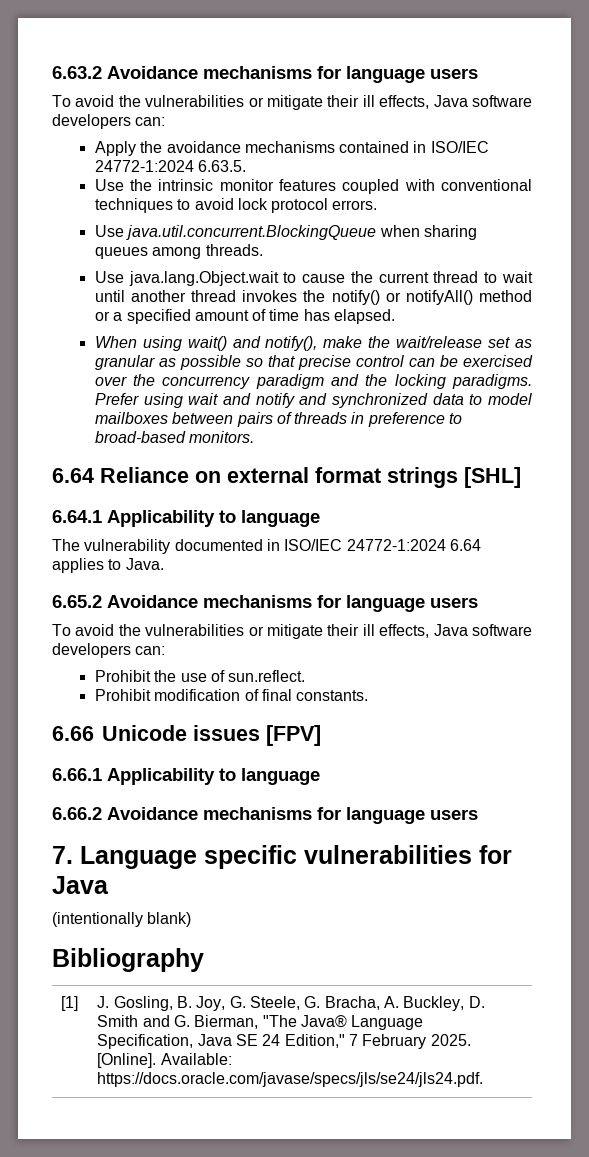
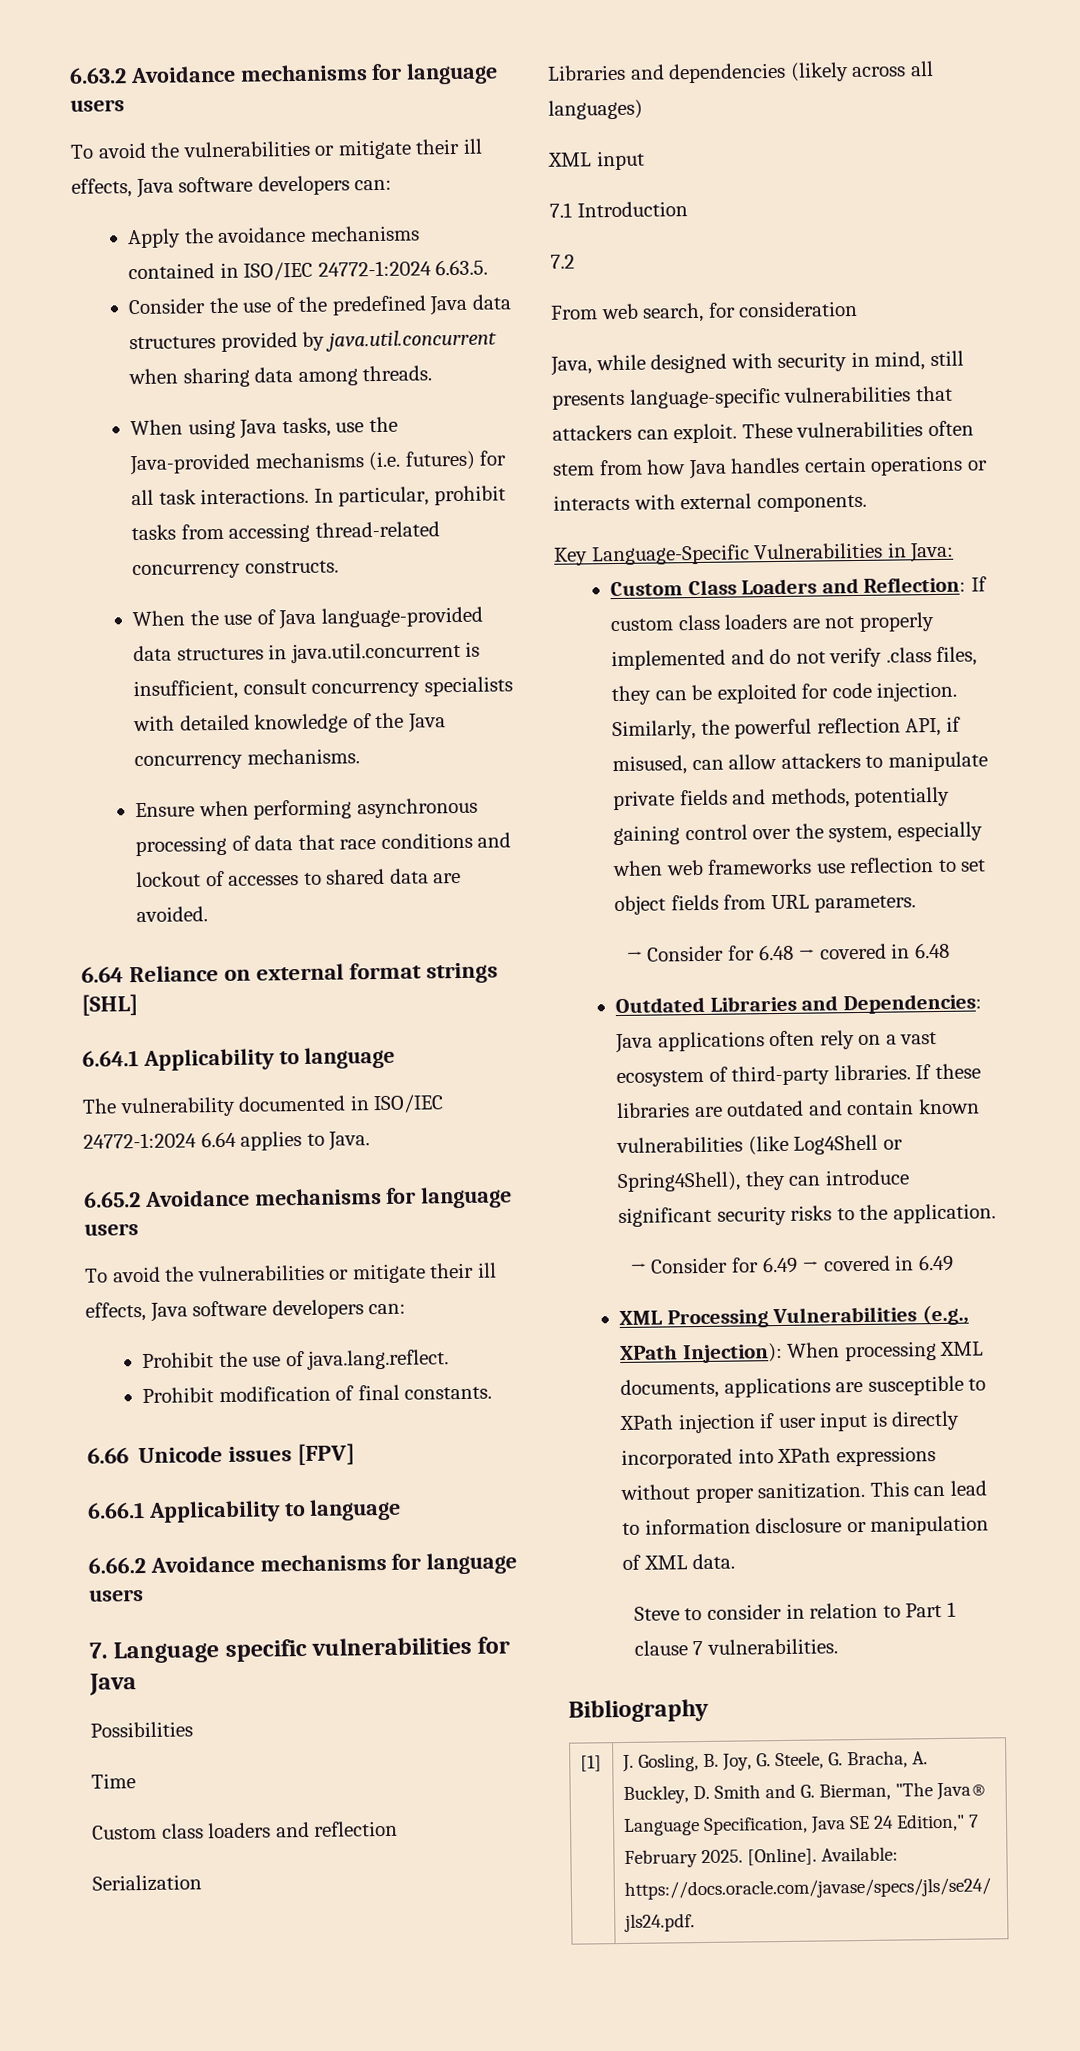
- Use the intrinsic monitor features coupled with conventional techniques to avoid lock protocol errors.
- Use java.util.concurrent.BlockingQueue when sharing queues among threads.
+ Consider the use of the predefined Java data structures provided by java.util.concurrent when sharing data among threads.
- Use java.lang.Object.wait to cause the current thread to wait until another thread invokes the notify() or notifyAll() method or a specified amount of time has elapsed.
- When using wait() and notify(), make the wait/release set as granular as possible so that precise control can be exercised over the concurrency paradigm and the locking paradigms. Prefer using wait and notify and synchronized data to model mailboxes between pairs of threads in preference to broad-based monitors.
+ When using Java tasks, use the Java-provided mechanisms (i.e. futures) for all task interactions. In particular, prohibit tasks from accessing thread-related concurrency constructs.
+ When the use of Java language-provided data structures in java.util.concurrent is insufficient, consult concurrency specialists with detailed knowledge of the Java concurrency mechanisms.
+ Ensure when performing asynchronous processing of data that race conditions and lockout of accesses to shared data are avoided.
- Prohibit the use of sun.reflect.
+ Prohibit the use of java.lang.reflect.
- (intentionally blank)
+ Possibilities
+ Time
+ Custom class loaders and reflection
+ Serialization
+ Libraries and dependencies (likely across all languages)
+ XML input
+ 7.1 Introduction
+ 7.2
+ From web search, for consideration
+ Java, while designed with security in mind, still presents language-specific vulnerabilities that attackers can exploit. These vulnerabilities often stem from how Java handles certain operations or interacts with external components.
+ Key Language-Specific Vulnerabilities in Java:
+ Custom Class Loaders and Reflection: If custom class loaders are not properly implemented and do not verify .class files, they can be exploited for code injection. Similarly, the powerful reflection API, if misused, can allow attackers to manipulate private fields and methods, potentially gaining control over the system, especially when web frameworks use reflection to set object fields from URL parameters.
+ → Consider for 6.48 → covered in 6.48
+ Outdated Libraries and Dependencies: Java applications often rely on a vast ecosystem of third-party libraries. If these libraries are outdated and contain known vulnerabilities (like Log4Shell or Spring4Shell), they can introduce significant security risks to the application.
+ → Consider for 6.49 → covered in 6.49
+ XML Processing Vulnerabilities (e.g., XPath Injection): When processing XML documents, applications are susceptible to XPath injection if user input is directly incorporated into XPath expressions without proper sanitization. This can lead to information disclosure or manipulation of XML data.
+ Steve to consider in relation to Part 1 clause 7 vulnerabilities.

